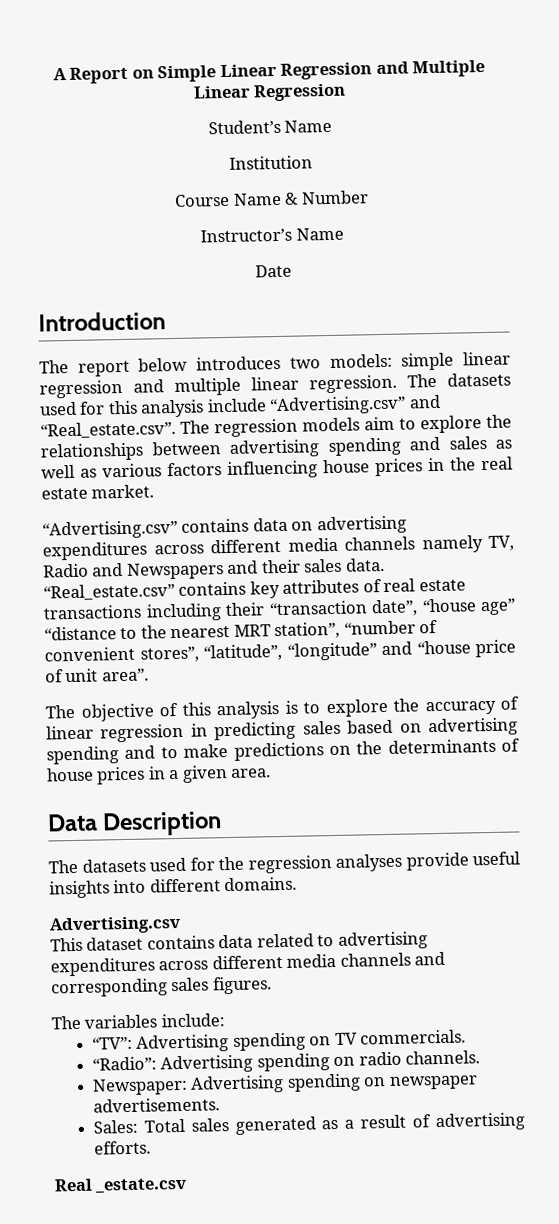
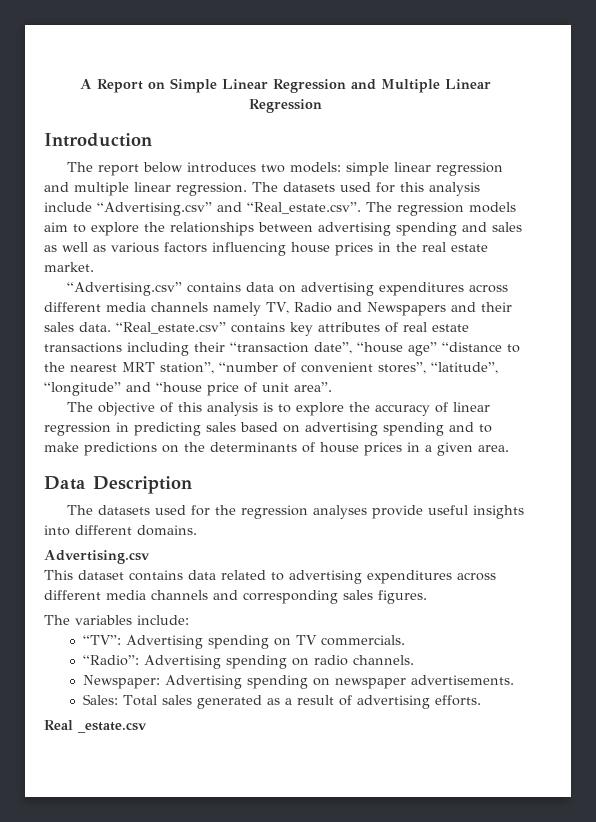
- Student’s Name
- Institution
- Course Name & Number
- Instructor’s Name
- Date

